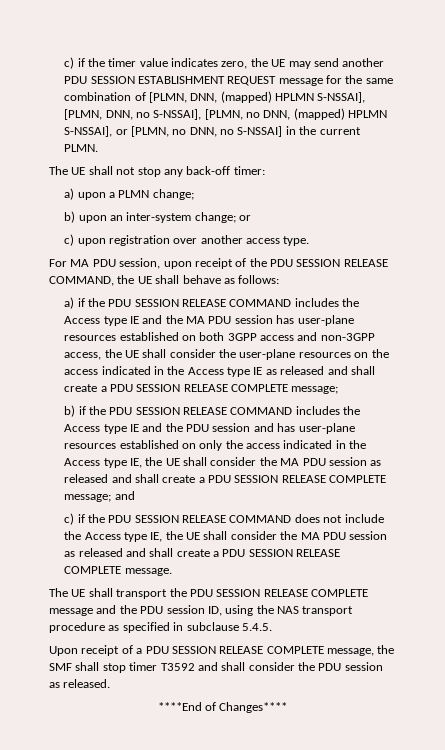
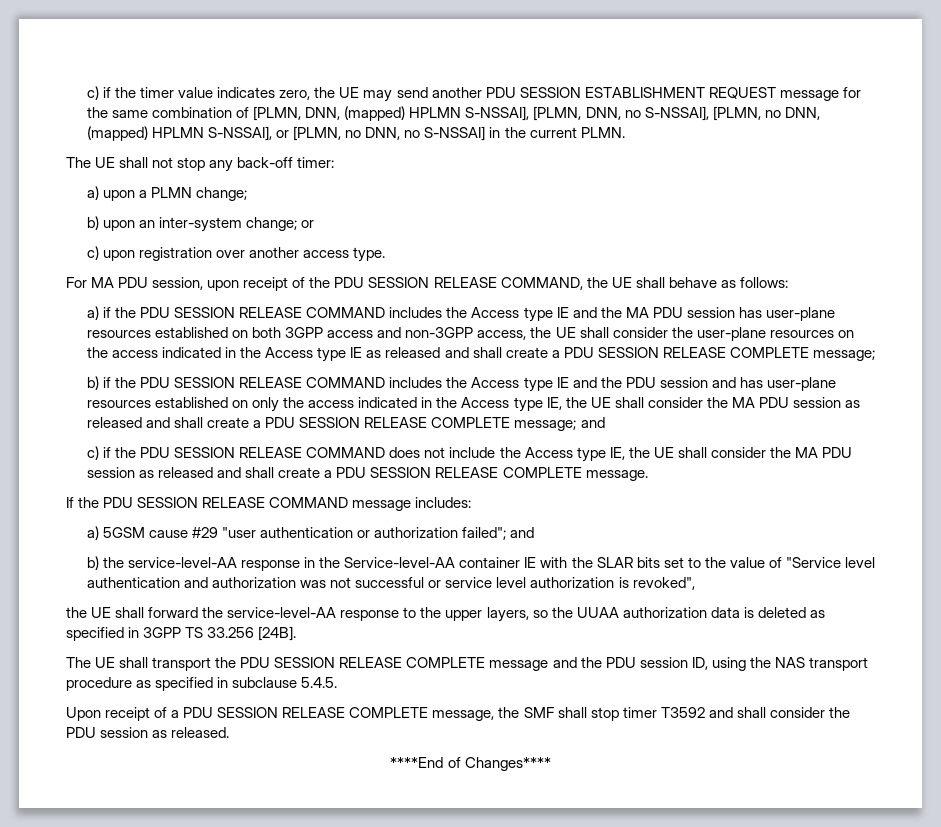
+ If the PDU SESSION RELEASE COMMAND message includes:
+ a) 5GSM cause #29 "user authentication or authorization failed"; and
+ b) the service-level-AA response in the Service-level-AA container IE with the SLAR bits set to the value of "Service level authentication and authorization was not successful or service level authorization is revoked",
+ the UE shall forward the service-level-AA response to the upper layers, so the UUAA authorization data is deleted as specified in 3GPP TS 33.256 [24B].

